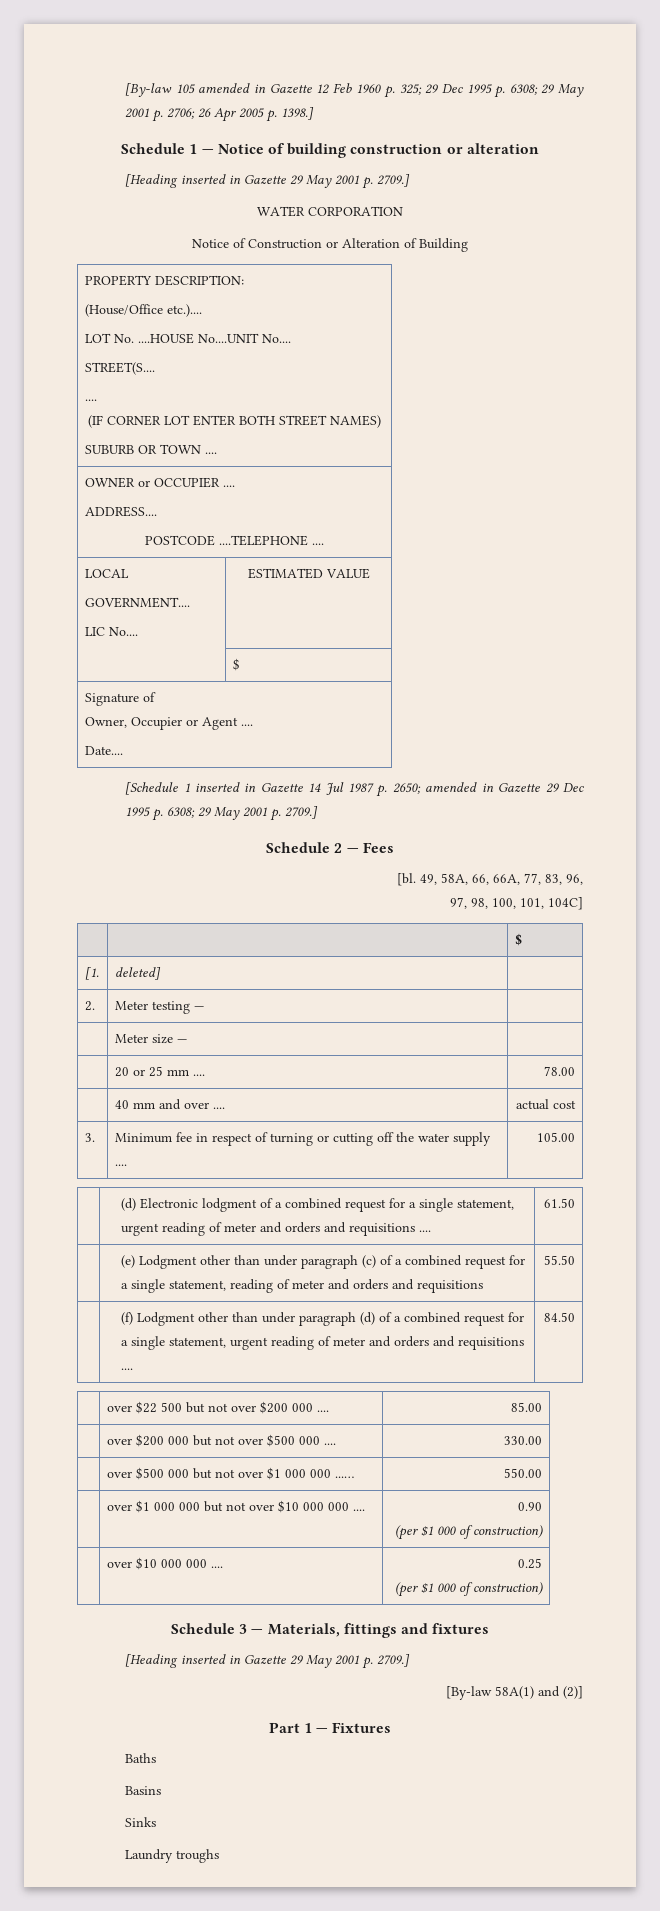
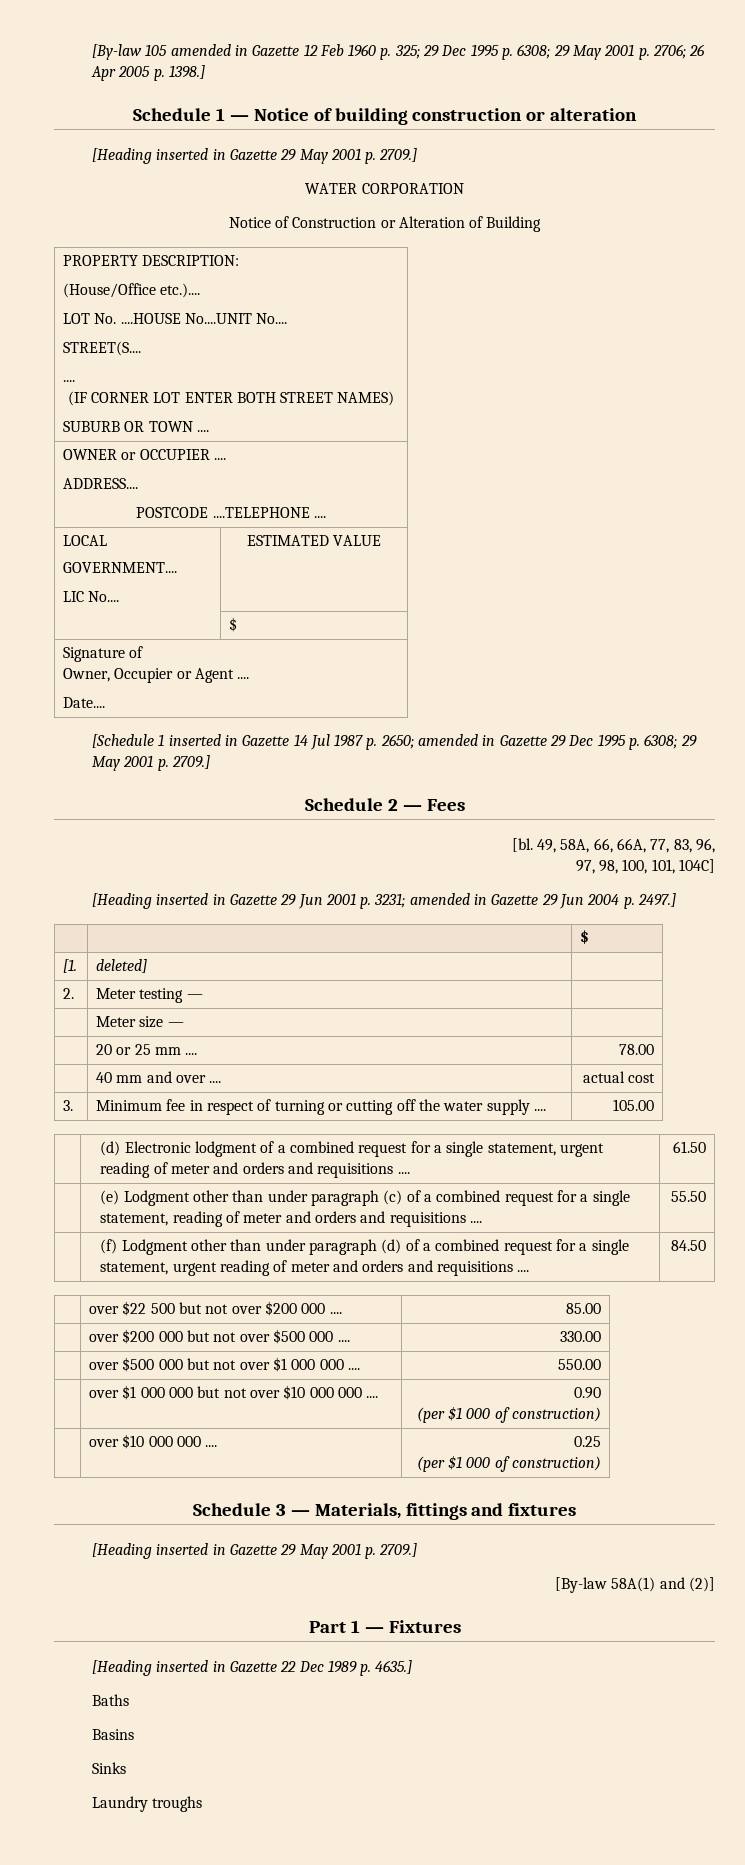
+ [Heading inserted in Gazette 29 Jun 2001 p. 3231; amended in Gazette 29 Jun 2004 p. 2497.]
- | (e) Lodgment other than under paragraph (c) of a combined request for a single statement, reading of meter and orders and requisitions | 55.50
+ | (e) Lodgment other than under paragraph (c) of a combined request for a single statement, reading of meter and orders and requisitions .... | 55.50
- | over $500 000 but not over $1 000 000 ...… | 550.00
+ | over $500 000 but not over $1 000 000 .... | 550.00
+ [Heading inserted in Gazette 22 Dec 1989 p. 4635.]

